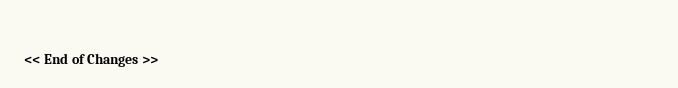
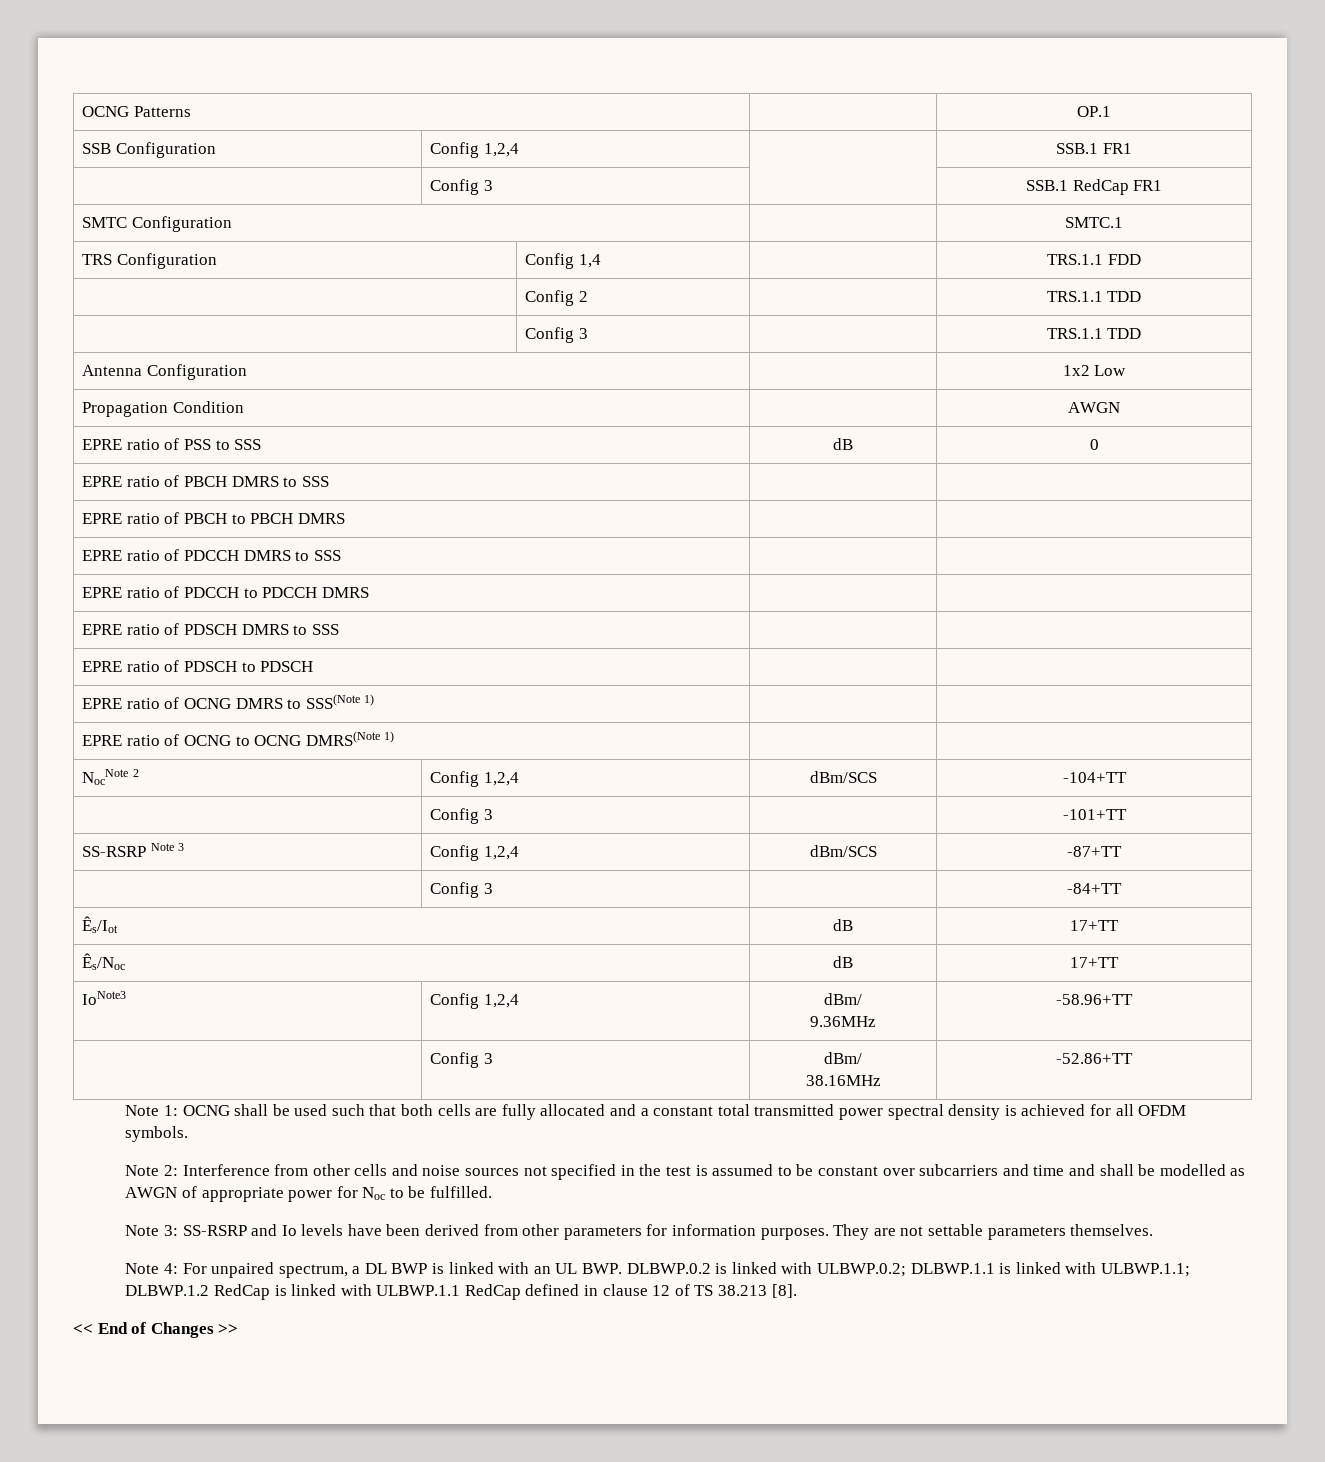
+ OCNG Patterns | | OP.1
+ SSB Configuration | Config 1,2,4 | | SSB.1 FR1
+ | Config 3 | | SSB.1 RedCap FR1
+ SMTC Configuration | | SMTC.1
+ TRS Configuration | Config 1,4 | | TRS.1.1 FDD
+ | Config 2 | | TRS.1.1 TDD
+ | Config 3 | | TRS.1.1 TDD
+ Antenna Configuration | | 1x2 Low
+ Propagation Condition | | AWGN
+ EPRE ratio of PSS to SSS | dB | 0
+ EPRE ratio of PBCH DMRS to SSS | |
+ EPRE ratio of PBCH to PBCH DMRS | |
+ EPRE ratio of PDCCH DMRS to SSS | |
+ EPRE ratio of PDCCH to PDCCH DMRS | |
+ EPRE ratio of PDSCH DMRS to SSS | |
+ EPRE ratio of PDSCH to PDSCH | |
+ EPRE ratio of OCNG DMRS to SSS(Note 1) | |
+ EPRE ratio of OCNG to OCNG DMRS(Note 1) | |
+ NocNote 2 | Config 1,2,4 | dBm/SCS | -104+TT
+ | Config 3 | | -101+TT
+ SS-RSRP Note 3 | Config 1,2,4 | dBm/SCS | -87+TT
+ | Config 3 | | -84+TT
+ Ês/Iot | dB | 17+TT
+ Ês/Noc | dB | 17+TT
+ IoNote3 | Config 1,2,4 | dBm/
+ 9.36MHz | -58.96+TT
+ | Config 3 | dBm/
+ 38.16MHz | -52.86+TT
+ Note 1: OCNG shall be used such that both cells are fully allocated and a constant total transmitted power spectral density is achieved for all OFDM symbols.
+ Note 2: Interference from other cells and noise sources not specified in the test is assumed to be constant over subcarriers and time and shall be modelled as AWGN of appropriate power for Noc to be fulfilled.
+ Note 3: SS-RSRP and Io levels have been derived from other parameters for information purposes. They are not settable parameters themselves.
+ Note 4: For unpaired spectrum, a DL BWP is linked with an UL BWP. DLBWP.0.2 is linked with ULBWP.0.2; DLBWP.1.1 is linked with ULBWP.1.1; DLBWP.1.2 RedCap is linked with ULBWP.1.1 RedCap defined in clause 12 of TS 38.213 [8].

